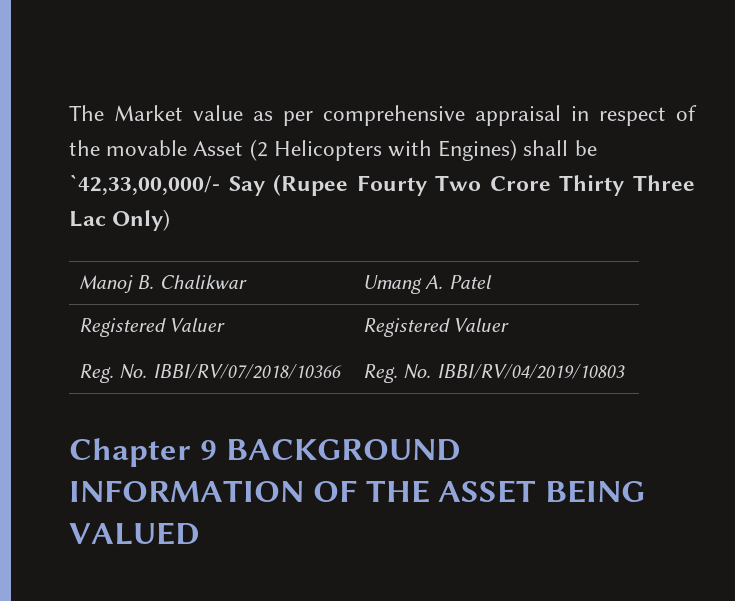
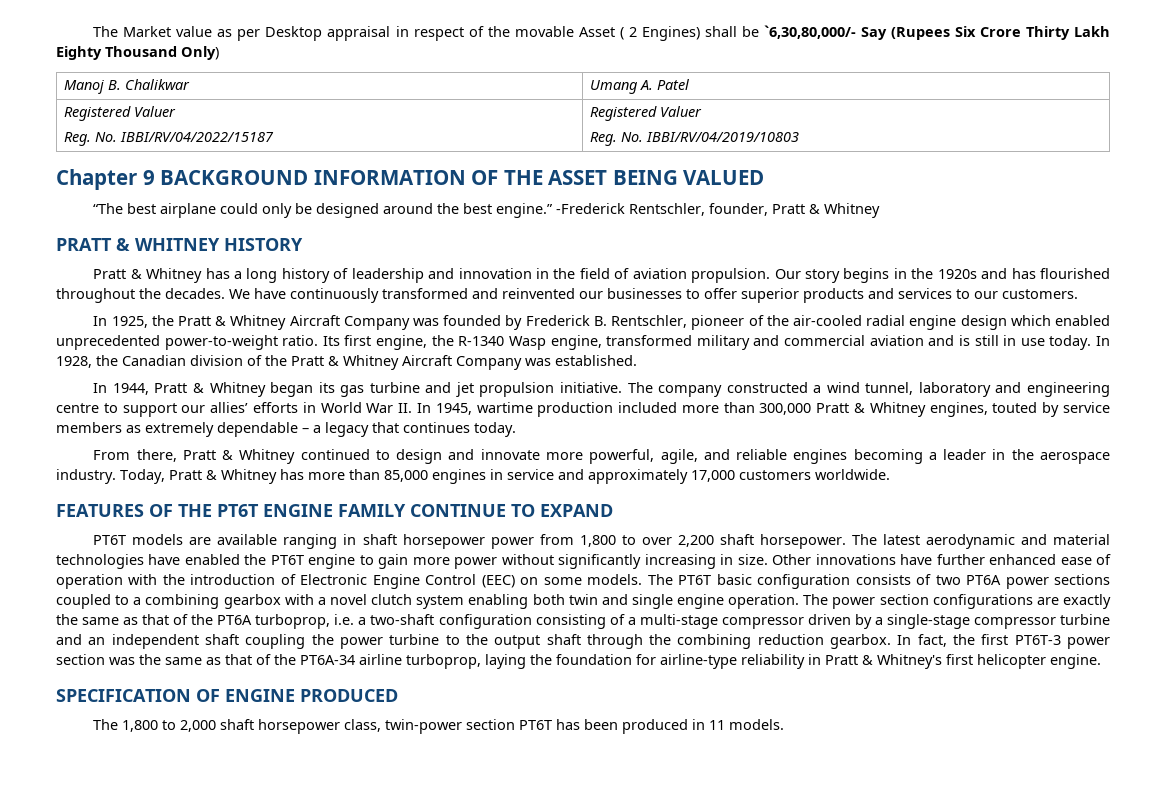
- The Market value as per comprehensive appraisal in respect of the movable Asset (2 Helicopters with Engines) shall be `42,33,00,000/- Say (Rupee Fourty Two Crore Thirty Three Lac Only)
+ The Market value as per Desktop appraisal in respect of the movable Asset ( 2 Engines) shall be `6,30,80,000/- Say (Rupees Six Crore Thirty Lakh Eighty Thousand Only)
  Manoj B. Chalikwar | Umang A. Patel
  Registered Valuer
- Reg. No. IBBI/RV/07/2018/10366 | Registered Valuer
+ Reg. No. IBBI/RV/04/2022/15187 | Registered Valuer
+ “The best airplane could only be designed around the best engine.” -Frederick Rentschler, founder, Pratt & Whitney
+ PRATT & WHITNEY HISTORY
+ Pratt & Whitney has a long history of leadership and innovation in the field of aviation propulsion. Our story begins in the 1920s and has flourished throughout the decades. We have continuously transformed and reinvented our businesses to offer superior products and services to our customers.
+ In 1925, the Pratt & Whitney Aircraft Company was founded by Frederick B. Rentschler, pioneer of the air-cooled radial engine design which enabled unprecedented power-to-weight ratio. Its first engine, the R-1340 Wasp engine, transformed military and commercial aviation and is still in use today. In 1928, the Canadian division of the Pratt & Whitney Aircraft Company was established.
+ In 1944, Pratt & Whitney began its gas turbine and jet propulsion initiative. The company constructed a wind tunnel, laboratory and engineering centre to support our allies’ efforts in World War II. In 1945, wartime production included more than 300,000 Pratt & Whitney engines, touted by service members as extremely dependable – a legacy that continues today.
+ From there, Pratt & Whitney continued to design and innovate more powerful, agile, and reliable engines becoming a leader in the aerospace industry. Today, Pratt & Whitney has more than 85,000 engines in service and approximately 17,000 customers worldwide.
+ FEATURES OF THE PT6T ENGINE FAMILY CONTINUE TO EXPAND
+ PT6T models are available ranging in shaft horsepower power from 1,800 to over 2,200 shaft horsepower. The latest aerodynamic and material technologies have enabled the PT6T engine to gain more power without significantly increasing in size. Other innovations have further enhanced ease of operation with the introduction of Electronic Engine Control (EEC) on some models. The PT6T basic configuration consists of two PT6A power sections coupled to a combining gearbox with a novel clutch system enabling both twin and single engine operation. The power section configurations are exactly the same as that of the PT6A turboprop, i.e. a two-shaft configuration consisting of a multi-stage compressor driven by a single-stage compressor turbine and an independent shaft coupling the power turbine to the output shaft through the combining reduction gearbox. In fact, the first PT6T-3 power section was the same as that of the PT6A-34 airline turboprop, laying the foundation for airline-type reliability in Pratt & Whitney's first helicopter engine.
+ SPECIFICATION OF ENGINE PRODUCED
+ The 1,800 to 2,000 shaft horsepower class, twin-power section PT6T has been produced in 11 models.

